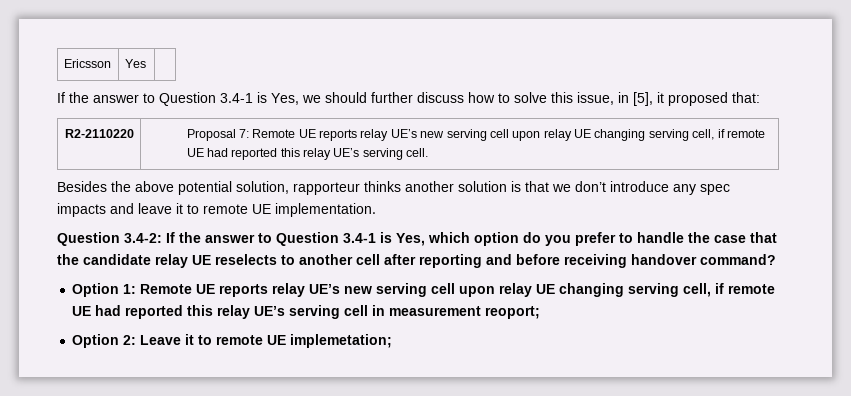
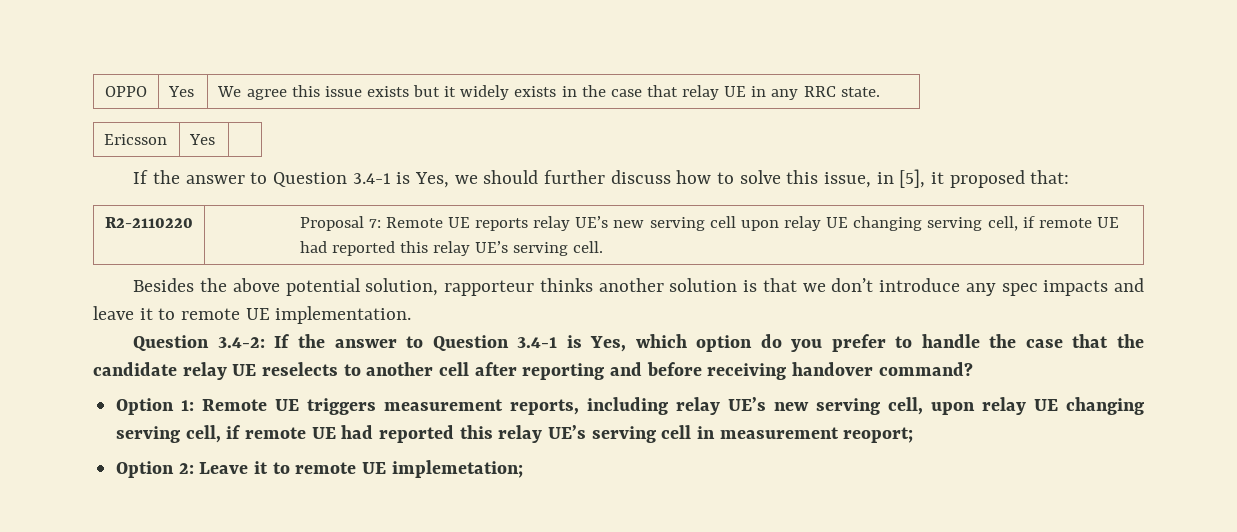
+ OPPO | Yes | We agree this issue exists but it widely exists in the case that relay UE in any RRC state.
- Option 1: Remote UE reports relay UE’s new serving cell upon relay UE changing serving cell, if remote UE had reported this relay UE’s serving cell in measurement reoport;
+ Option 1: Remote UE triggers measurement reports, including relay UE’s new serving cell, upon relay UE changing serving cell, if remote UE had reported this relay UE’s serving cell in measurement reoport;

